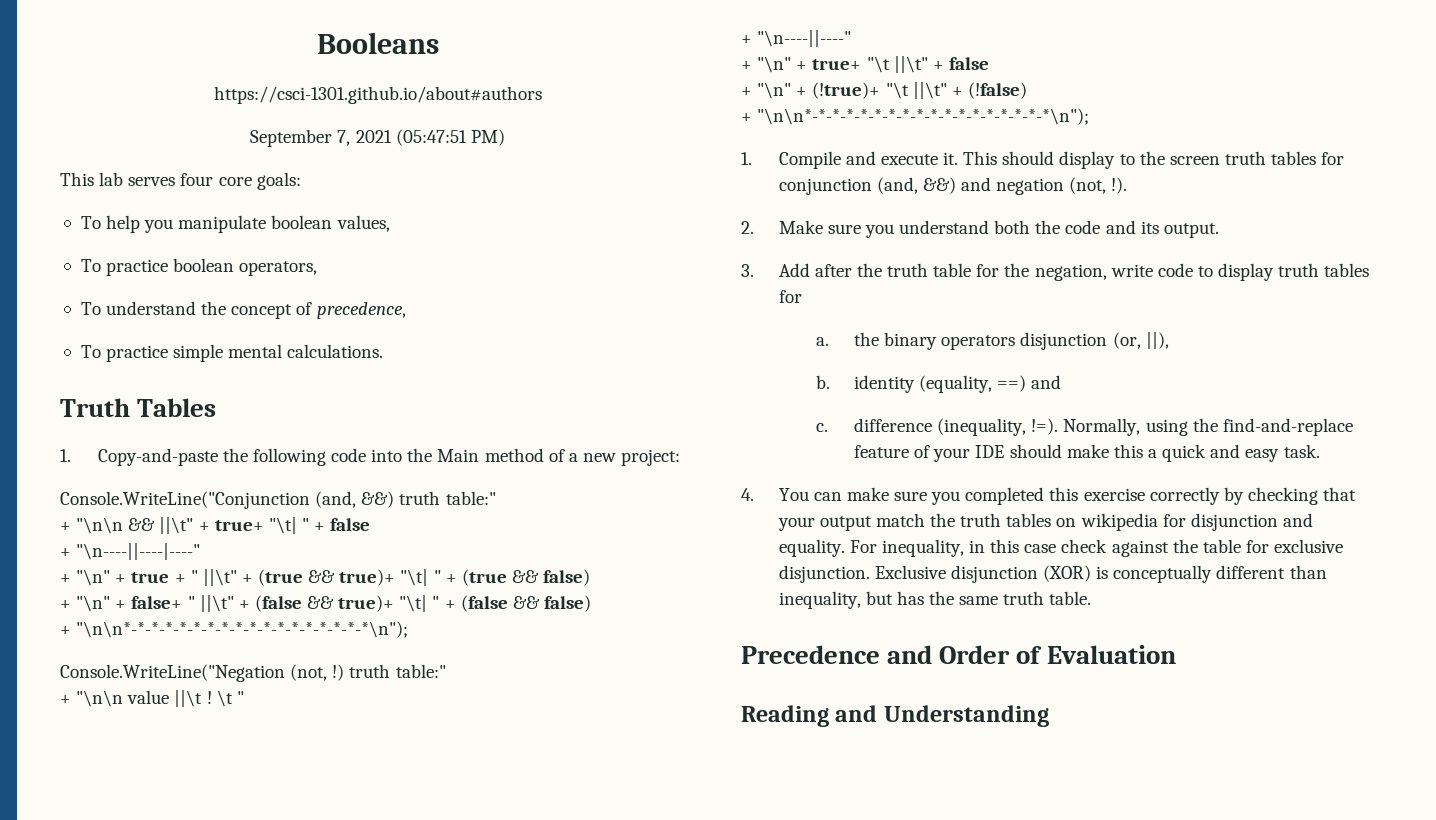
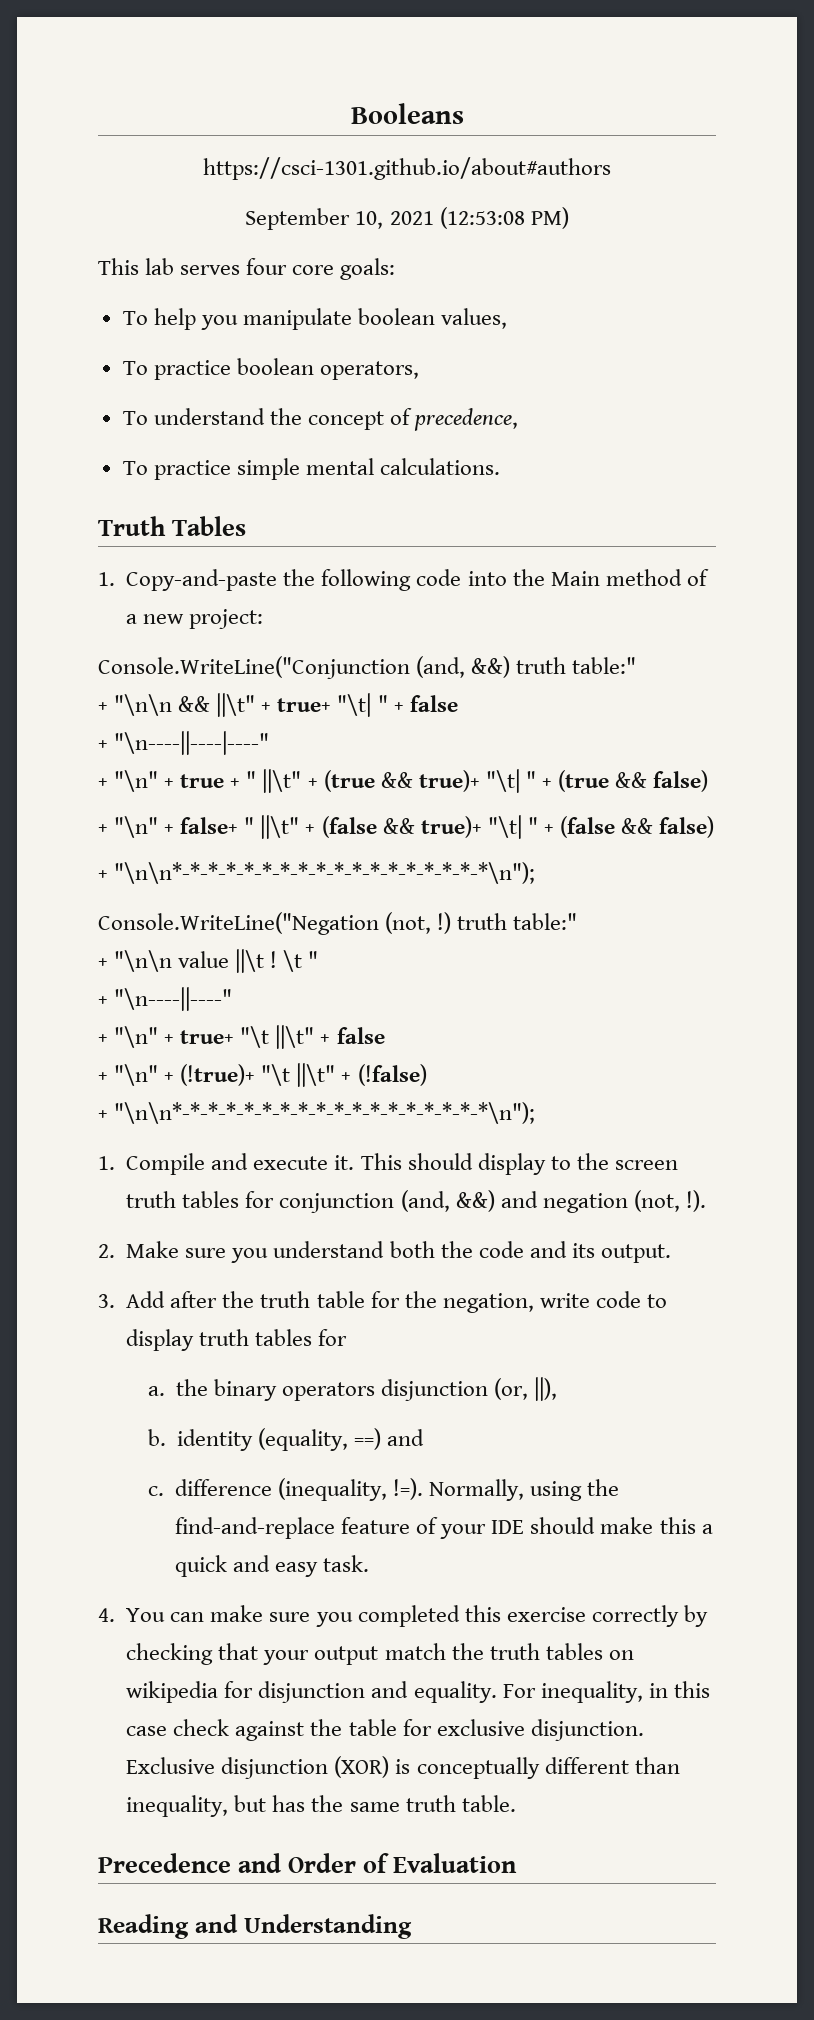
- September 7, 2021 (05:47:51 PM)
+ September 10, 2021 (12:53:08 PM)

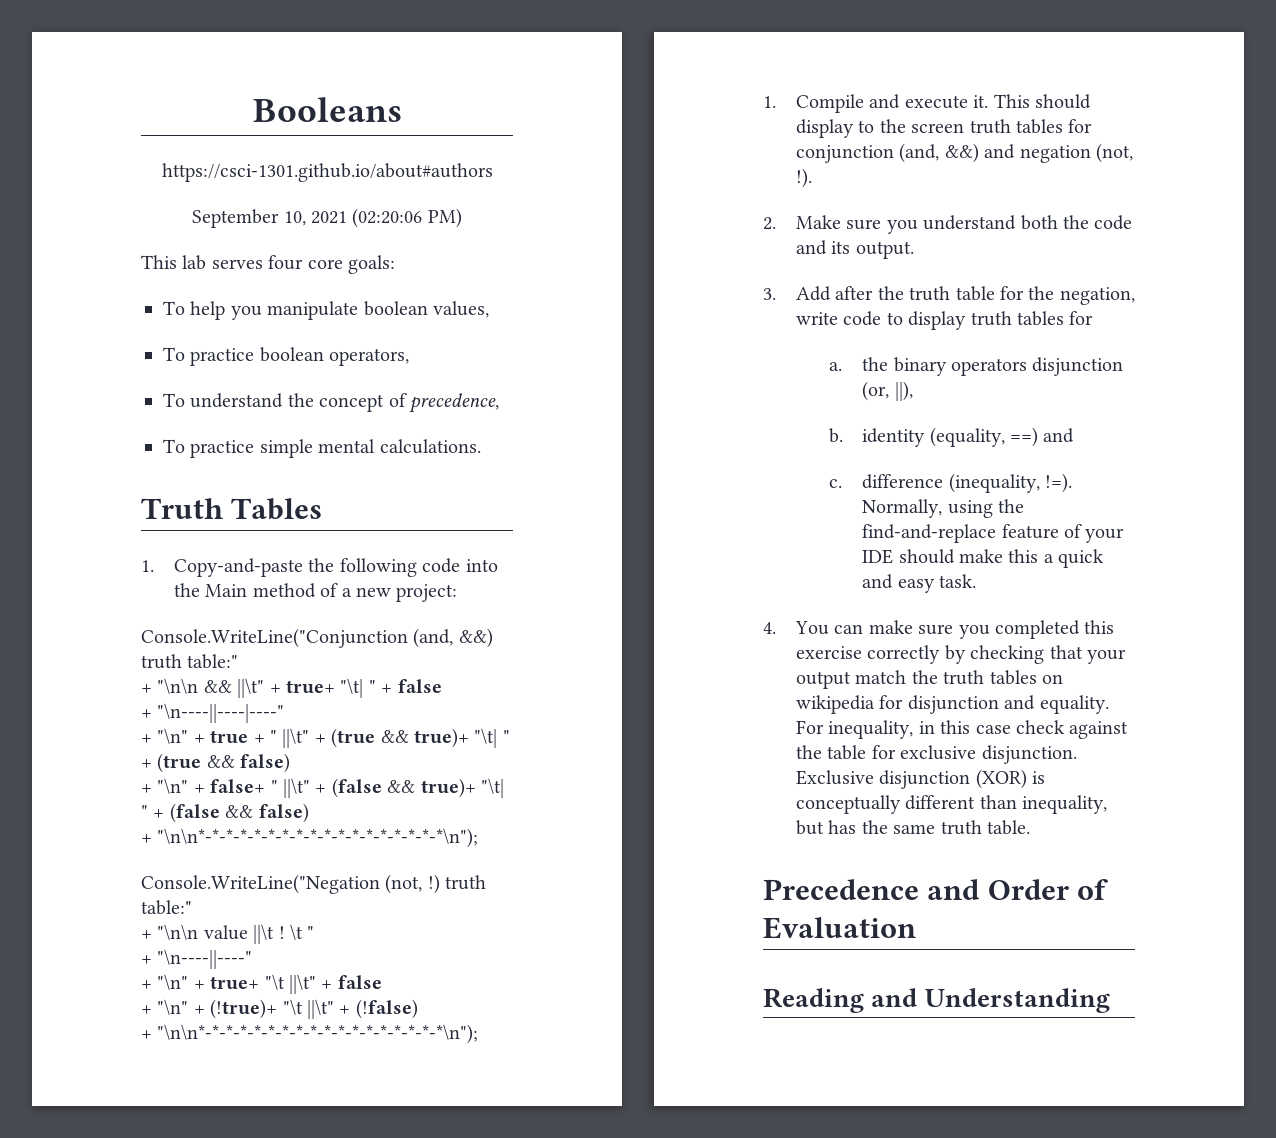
- September 10, 2021 (12:53:08 PM)
+ September 10, 2021 (02:20:06 PM)

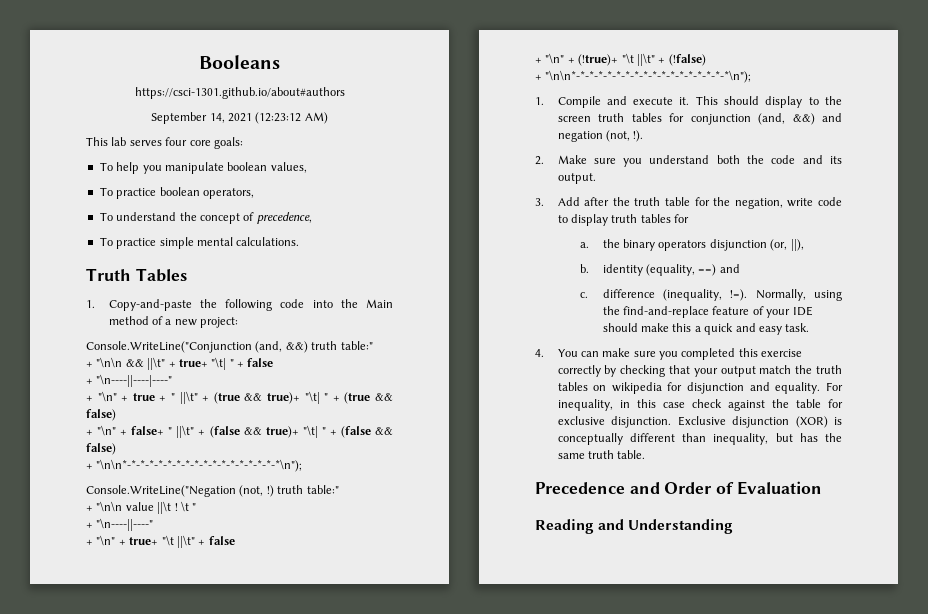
- September 10, 2021 (02:20:06 PM)
+ September 14, 2021 (12:23:12 AM)

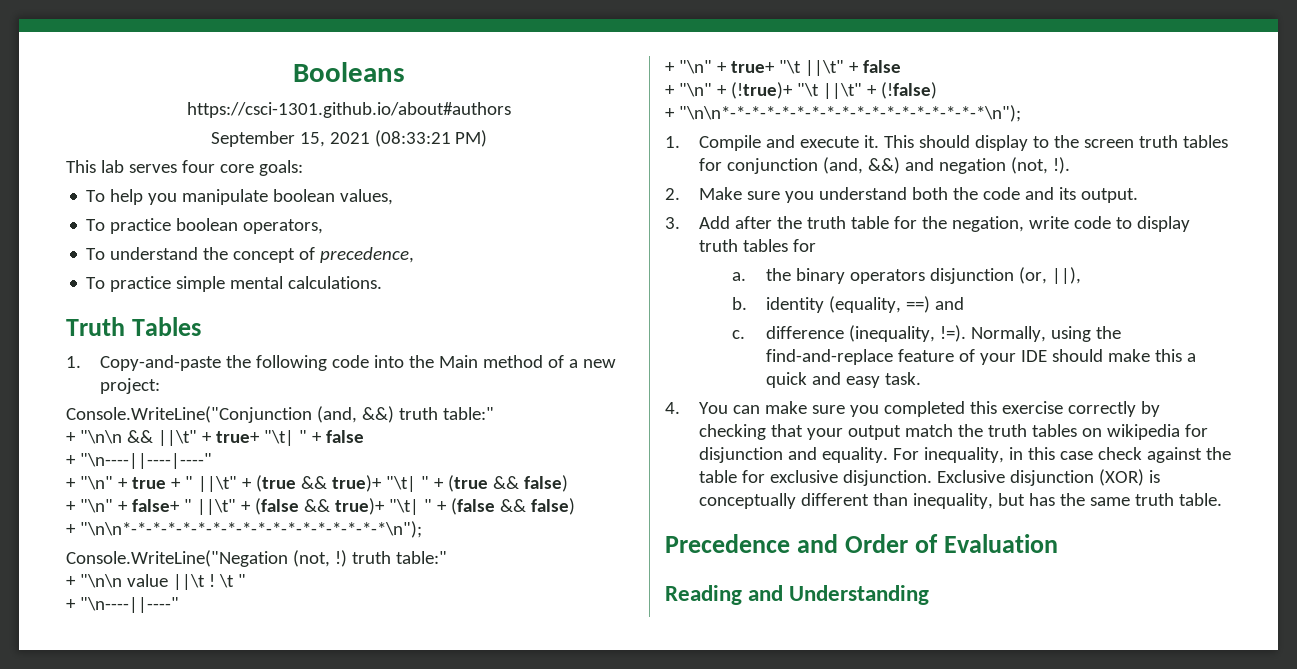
- September 14, 2021 (12:23:12 AM)
+ September 15, 2021 (08:33:21 PM)

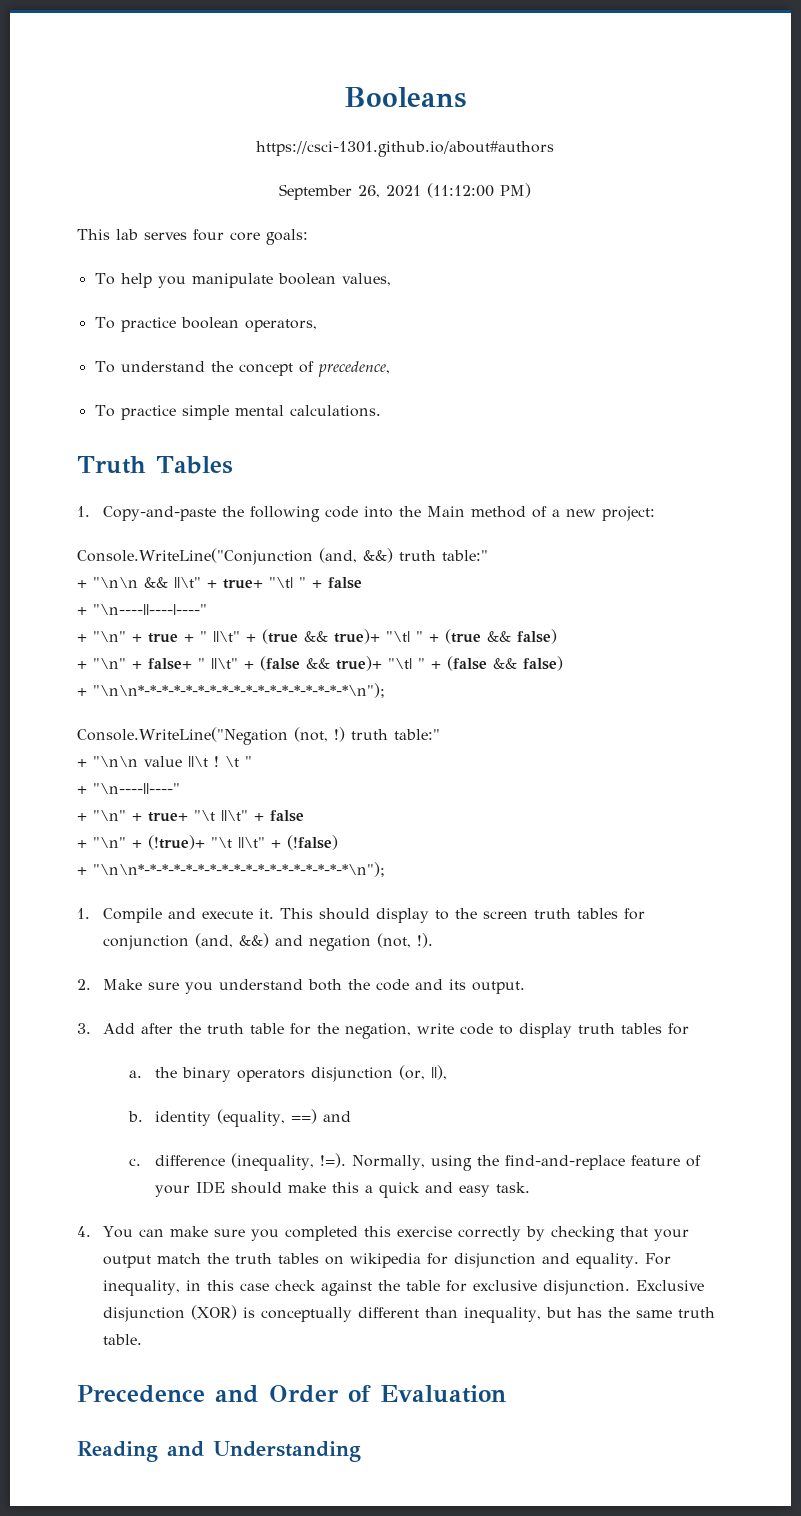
- September 15, 2021 (08:33:21 PM)
+ September 26, 2021 (11:12:00 PM)

